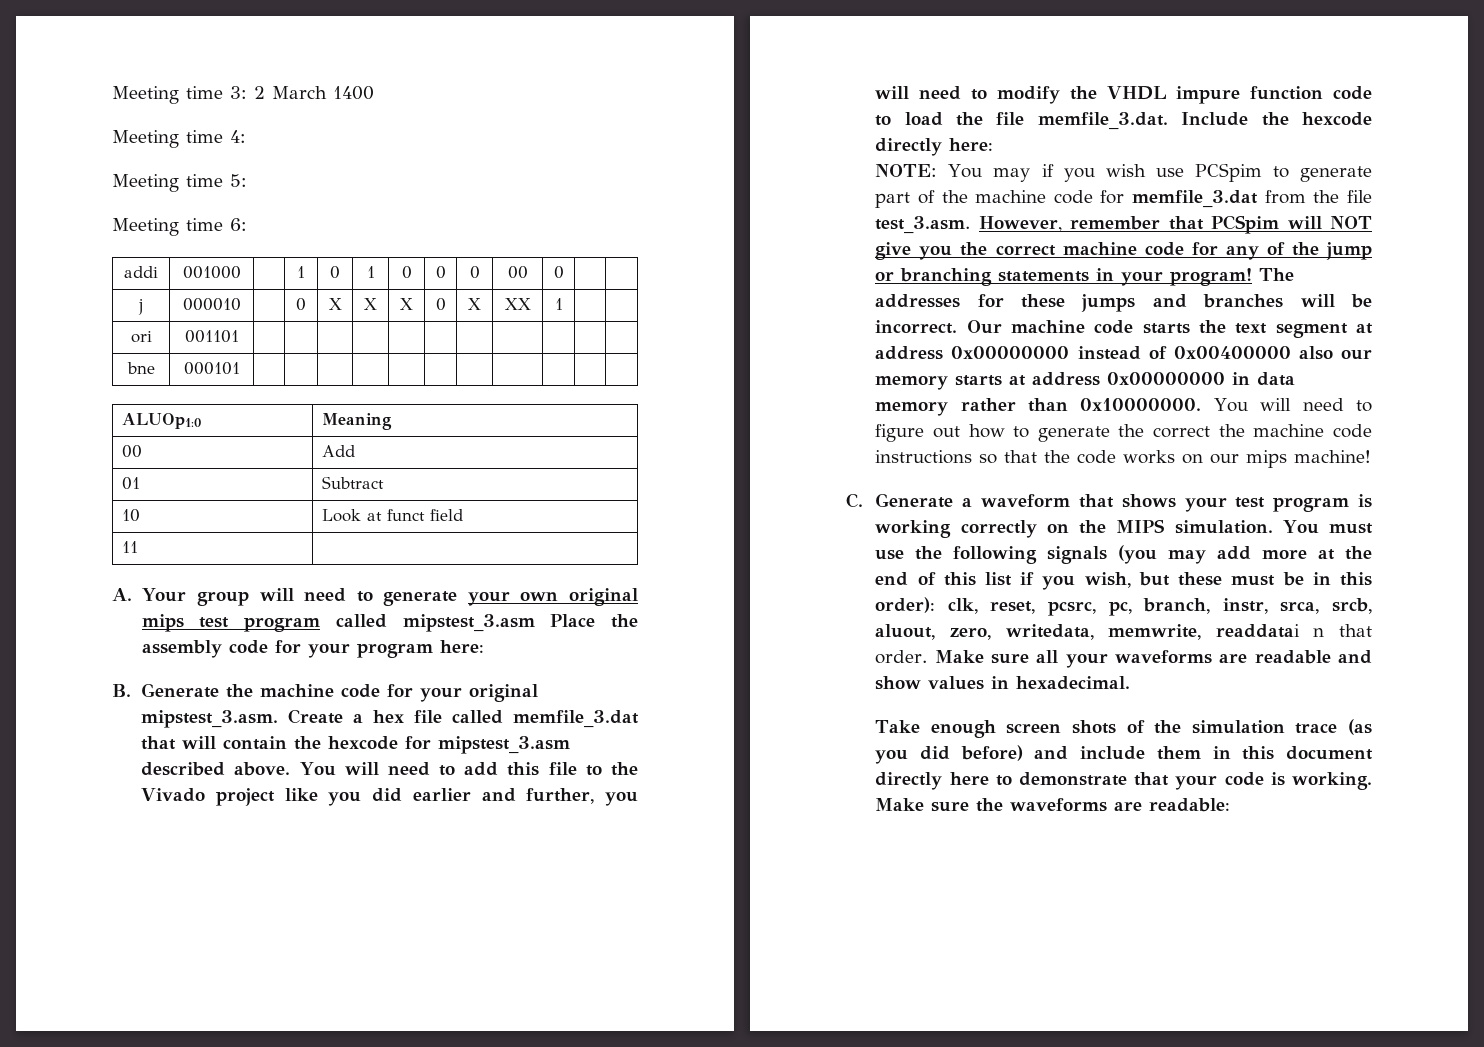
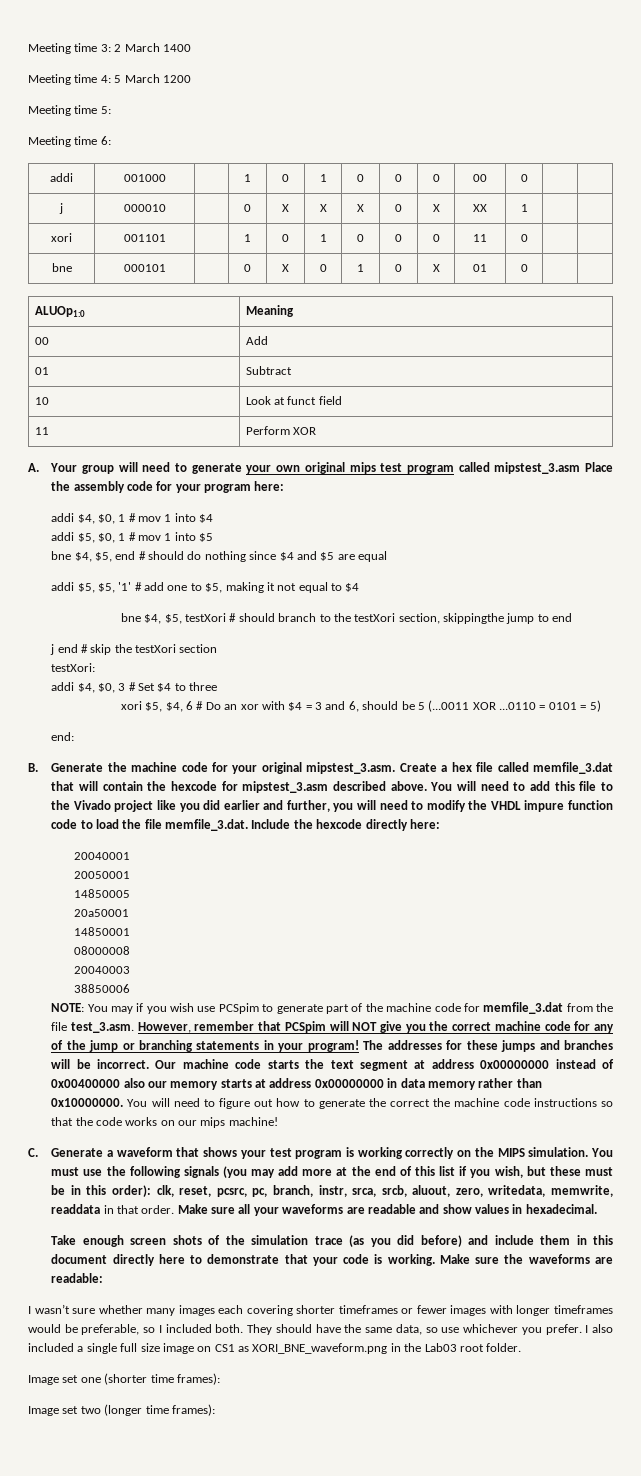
- Meeting time 4:
+ Meeting time 4: 5 March 1200
- ori | 001101 | | | | | | | | | | |
- bne | 000101 | | | | | | | | | | |
+ xori | 001101 | | 1 | 0 | 1 | 0 | 0 | 0 | 11 | 0 | |
+ bne | 000101 | | 0 | X | 0 | 1 | 0 | X | 01 | 0 | |
- 11 |
+ 11 | Perform XOR
+ addi $4, $0, 1 # mov 1 into $4
+ addi $5, $0, 1 # mov 1 into $5
+ bne $4, $5, end # should do nothing since $4 and $5 are equal
+ addi $5, $5, '1' # add one to $5, making it not equal to $4
+ bne $4, $5, testXori # should branch to the testXori section, skippingthe jump to end
+ j end # skip the testXori section
+ testXori:
+ addi $4, $0, 3 # Set $4 to three
+ xori $5, $4, 6 # Do an xor with $4 = 3 and 6, should be 5 (...0011 XOR ...0110 = 0101 = 5)
+ end:
+ 20040001
+ 20050001
+ 14850005
+ 20a50001
+ 14850001
+ 08000008
+ 20040003
+ 38850006
- You must use the following signals (you may add more at the end of this list if you wish, but these must be in this order): clk, reset, pcsrc, pc, branch, instr, srca, srcb, aluout, zero, writedata, memwrite, readdatai n that order.
+ You must use the following signals (you may add more at the end of this list if you wish, but these must be in this order): clk, reset, pcsrc, pc, branch, instr, srca, srcb, aluout, zero, writedata, memwrite, readdata in that order.
+ I wasn’t sure whether many images each covering shorter timeframes or fewer images with longer timeframes would be preferable, so I included both. They should have the same data, so use whichever you prefer. I also included a single full size image on CS1 as XORI_BNE_waveform.png in the Lab03 root folder.
+ Image set one (shorter time frames):
+ Image set two (longer time frames):

